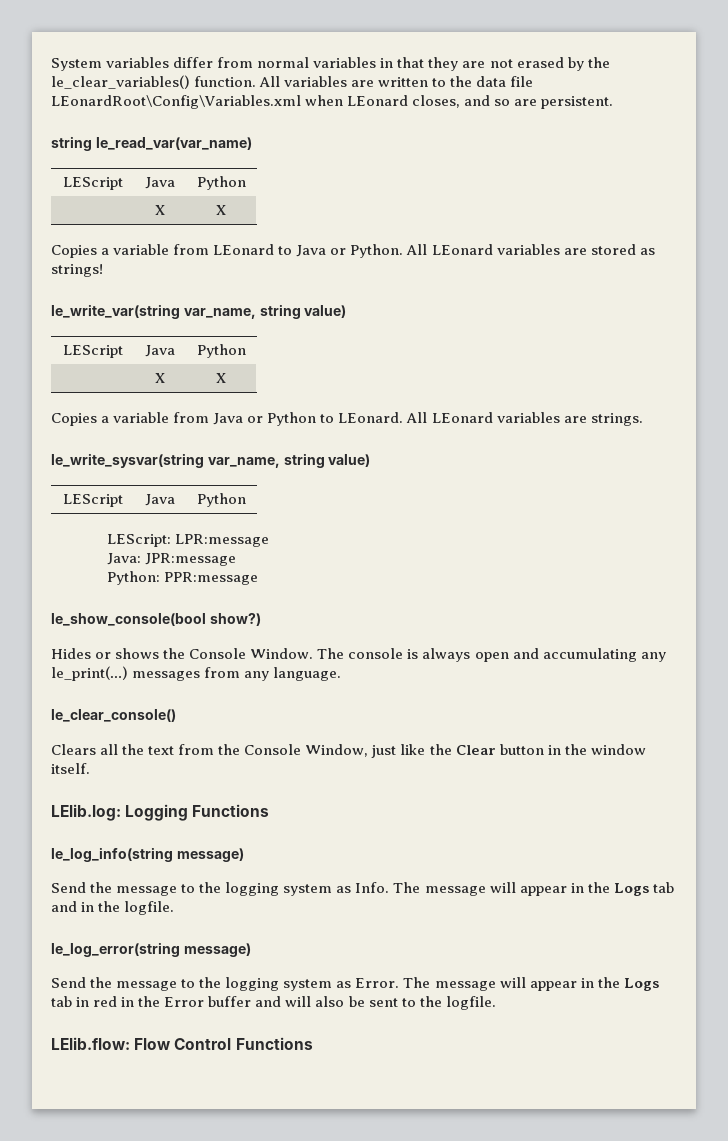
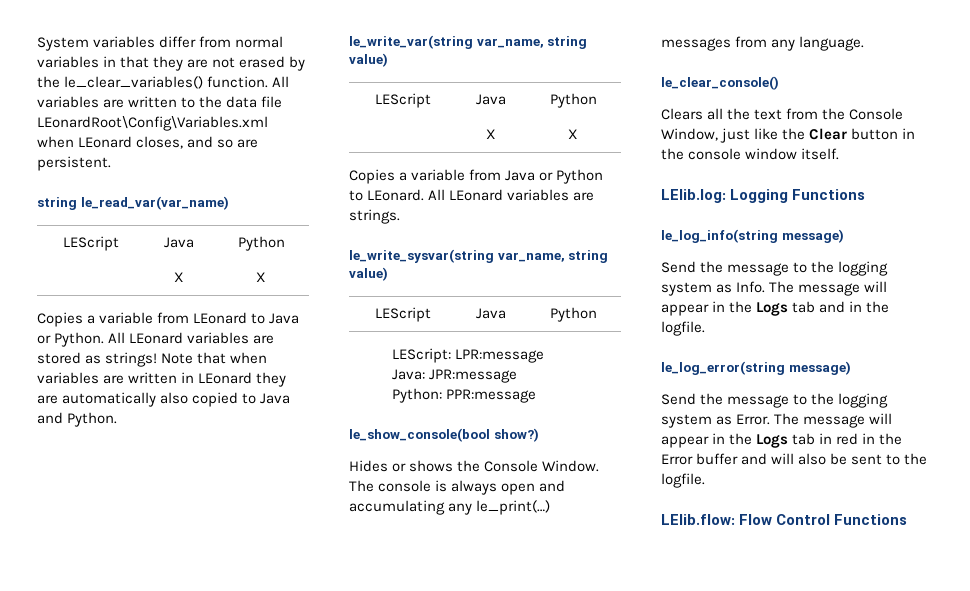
+ Note that when variables are written in LEonard they are automatically also copied to Java and Python.
- Clears all the text from the Console Window, just like the Clear button in the window itself.
+ Clears all the text from the Console Window, just like the Clear button in the console window itself.

